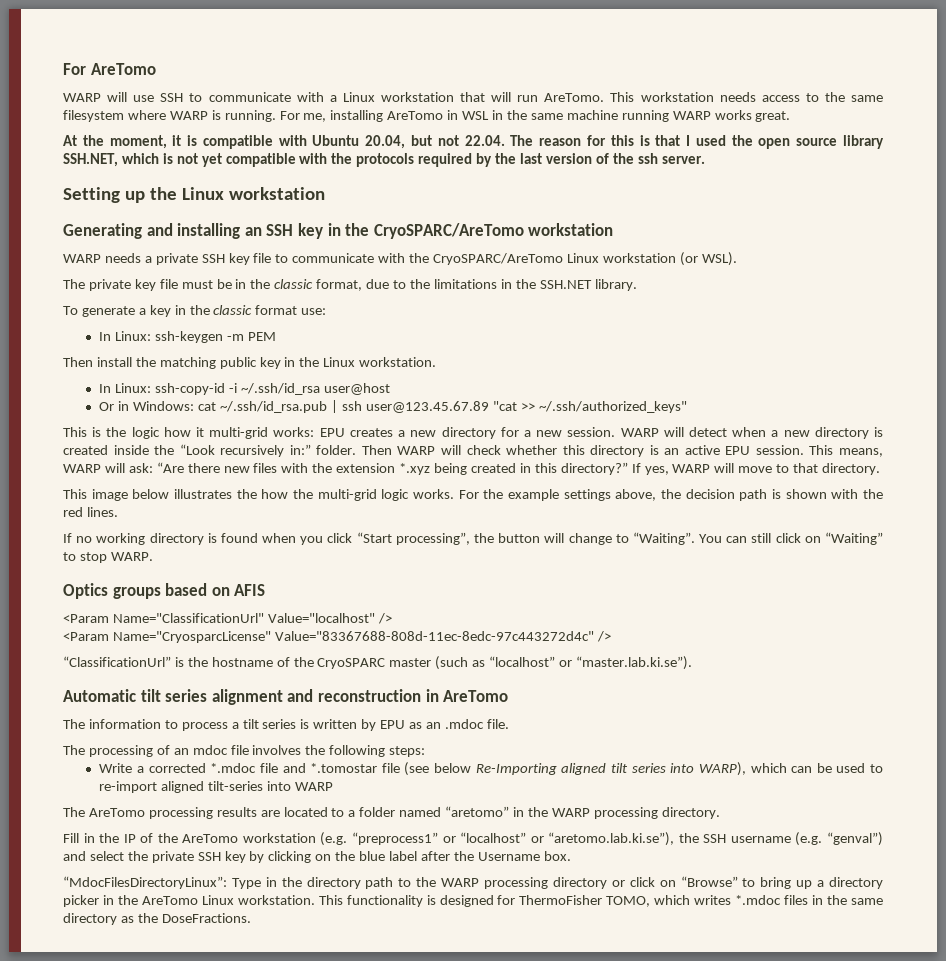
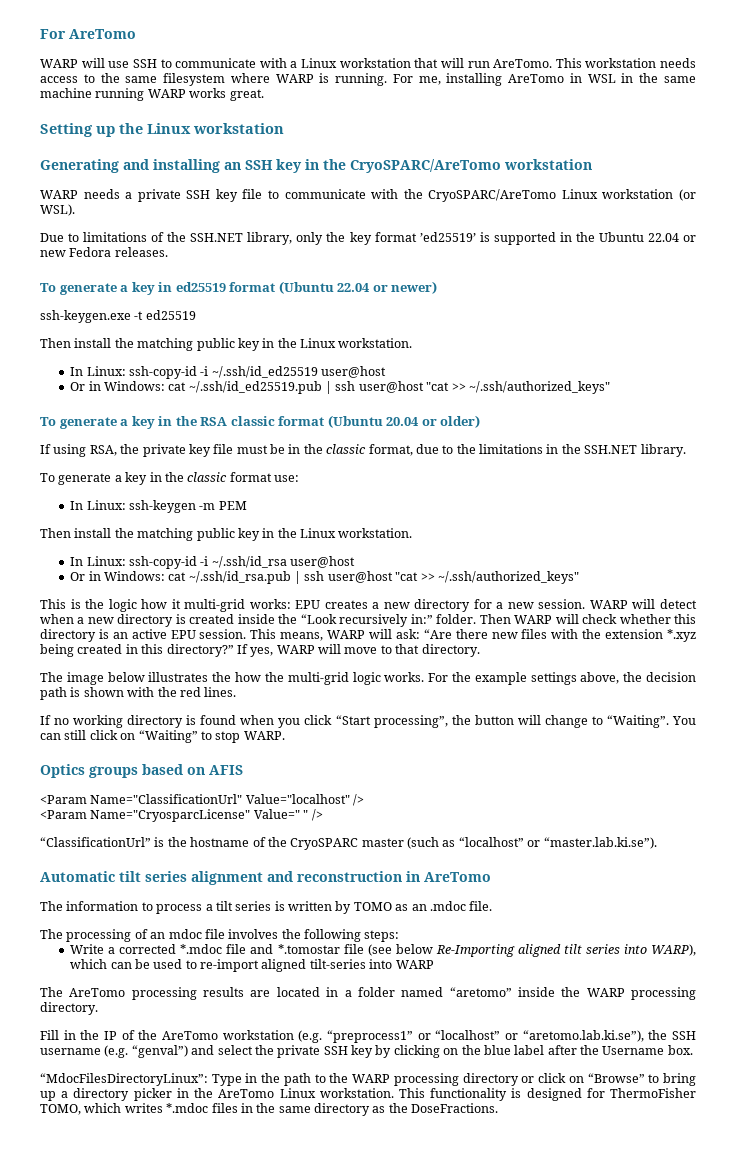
- At the moment, it is compatible with Ubuntu 20.04, but not 22.04. The reason for this is that I used the open source library SSH.NET, which is not yet compatible with the protocols required by the last version of the ssh server.
- The private key file must be in the classic format, due to the limitations in the SSH.NET library.
+ Due to limitations of the SSH.NET library, only the key format ’ed25519’ is supported in the Ubuntu 22.04 or new Fedora releases.
+ To generate a key in ed25519 format (Ubuntu 22.04 or newer)
+ ssh-keygen.exe -t ed25519
+ Then install the matching public key in the Linux workstation.
+ In Linux: ssh-copy-id -i ~/.ssh/id_ed25519 user@host
+ Or in Windows: cat ~/.ssh/id_ed25519.pub | ssh user@host "cat >> ~/.ssh/authorized_keys"
+ To generate a key in the RSA classic format (Ubuntu 20.04 or older)
+ If using RSA, the private key file must be in the classic format, due to the limitations in the SSH.NET library.
- Or in Windows: cat ~/.ssh/id_rsa.pub | ssh user@123.45.67.89 "cat >> ~/.ssh/authorized_keys"
+ Or in Windows: cat ~/.ssh/id_rsa.pub | ssh user@host "cat >> ~/.ssh/authorized_keys"
- This image below illustrates the how the multi-grid logic works.
+ The image below illustrates the how the multi-grid logic works.
- <Param Name="CryosparcLicense" Value="83367688-808d-11ec-8edc-97c443272d4c" />
+ <Param Name="CryosparcLicense" Value=" " />
- The information to process a tilt series is written by EPU as an .mdoc file.
+ The information to process a tilt series is written by TOMO as an .mdoc file.
- The AreTomo processing results are located to a folder named “aretomo” in the WARP processing directory.
+ The AreTomo processing results are located in a folder named “aretomo” inside the WARP processing directory.
- “MdocFilesDirectoryLinux”: Type in the directory path to the WARP processing directory or click on “Browse” to bring up a directory picker in the AreTomo Linux workstation.
+ “MdocFilesDirectoryLinux”: Type in the path to the WARP processing directory or click on “Browse” to bring up a directory picker in the AreTomo Linux workstation.

